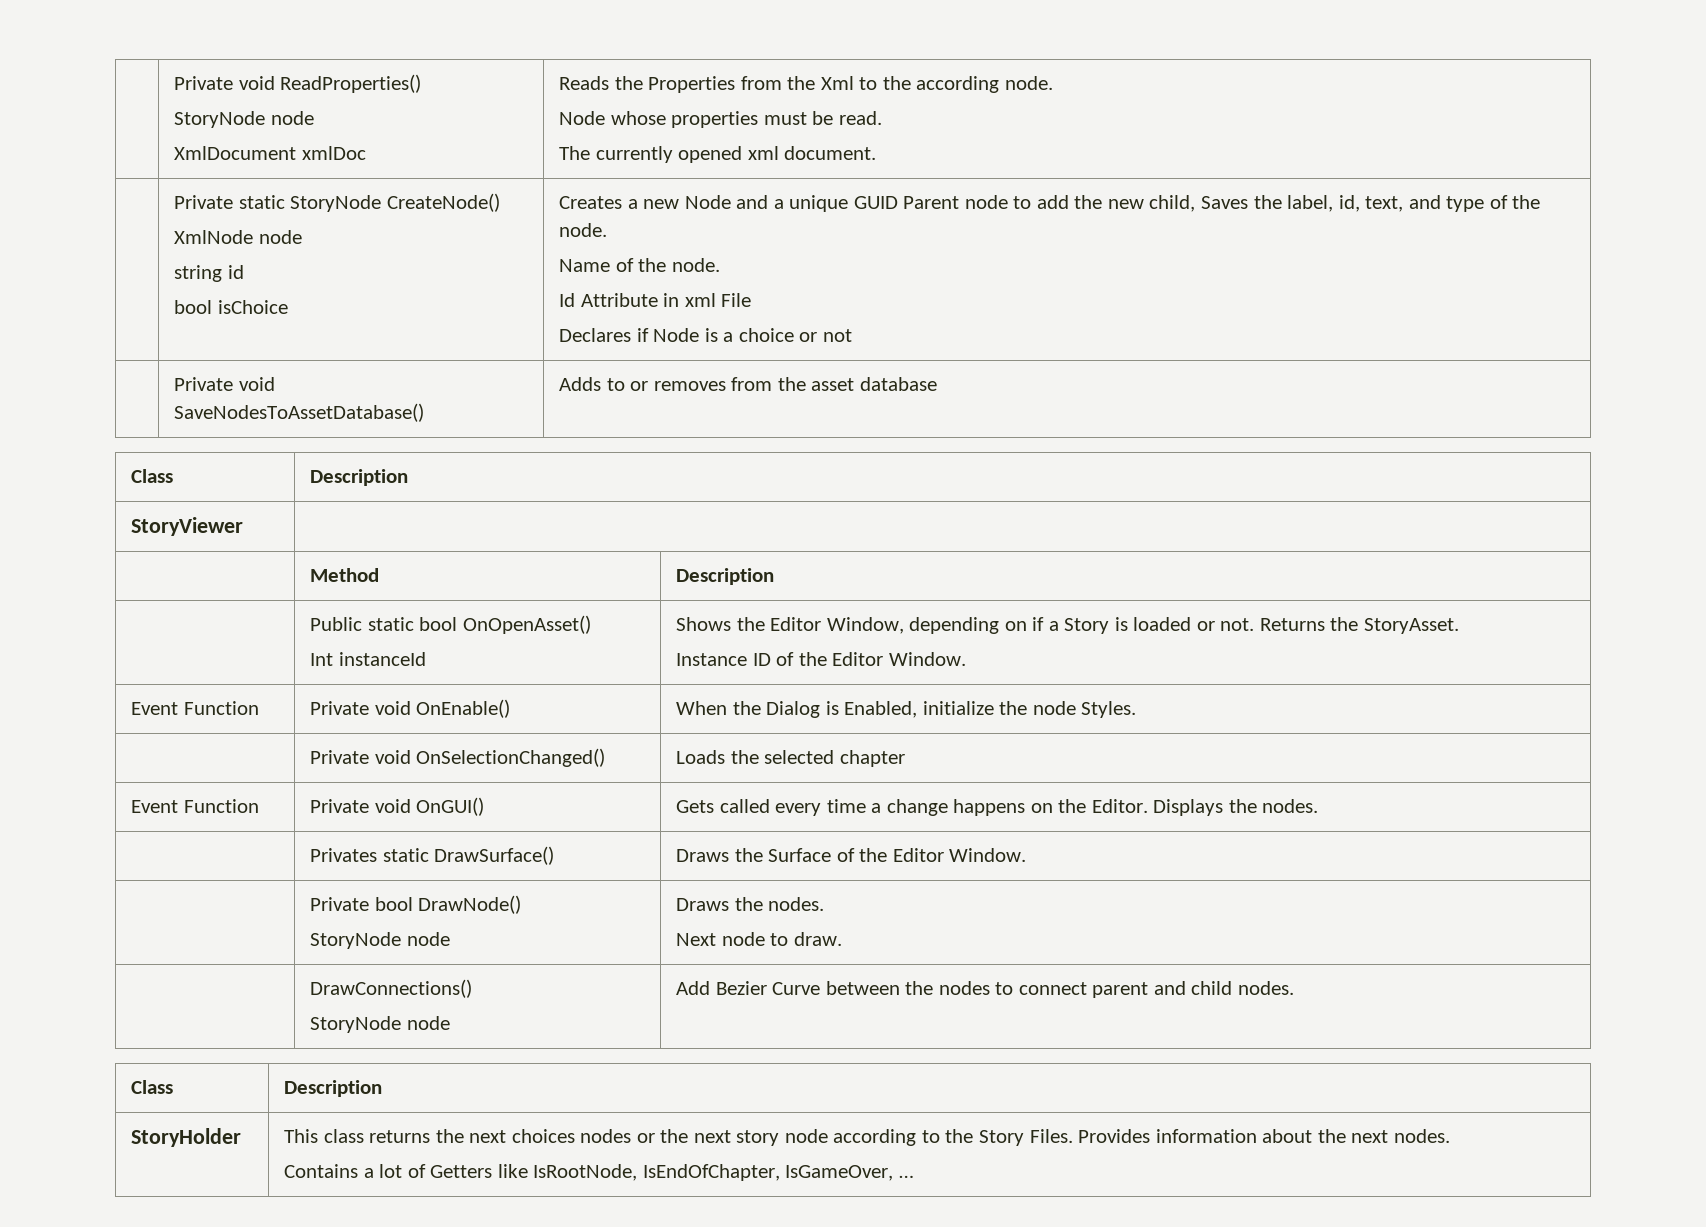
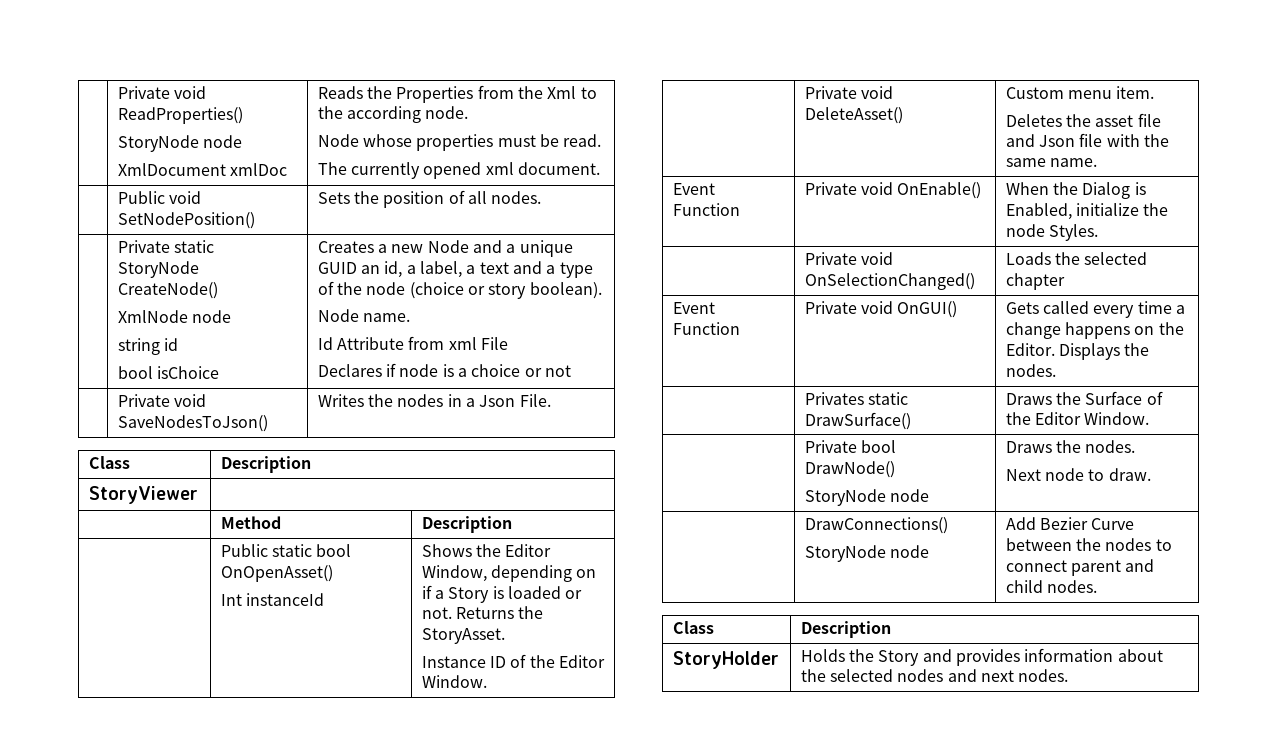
+ | Public void SetNodePosition() | Sets the position of all nodes.
- Creates a new Node and a unique GUID Parent node to add the new child, Saves the label, id, text, and type of the node.
- Name of the node.
+ Creates a new Node and a unique GUID an id, a label, a text and a type of the node (choice or story boolean).
+ Node name.
- Id Attribute in xml File
+ Id Attribute from xml File
- Declares if Node is a choice or not
+ Declares if node is a choice or not
- | Private void SaveNodesToAssetDatabase() | Adds to or removes from the asset database
+ | Private void SaveNodesToJson() | Writes the nodes in a Json File.
+ | Private void DeleteAsset() | Custom menu item.
+ Deletes the asset file and Json file with the same name.
- StoryHolder | This class returns the next choices nodes or the next story node according to the Story Files. Provides information about the next nodes.
- Contains a lot of Getters like IsRootNode, IsEndOfChapter, IsGameOver, …
+ StoryHolder | Holds the Story and provides information about the selected nodes and next nodes.

